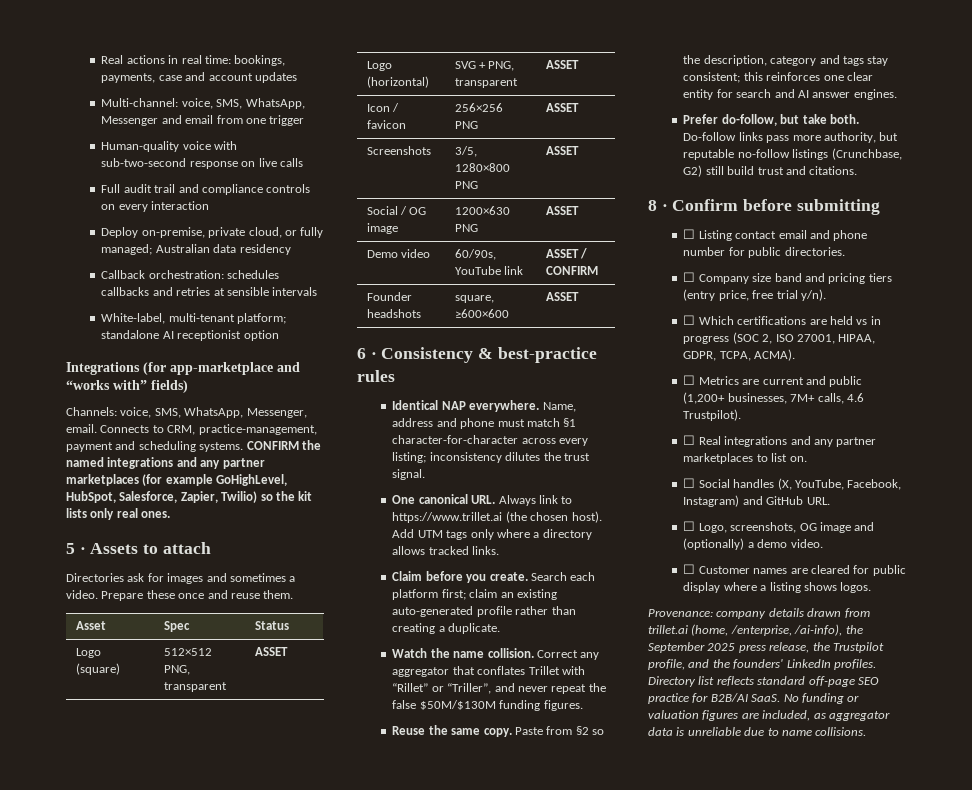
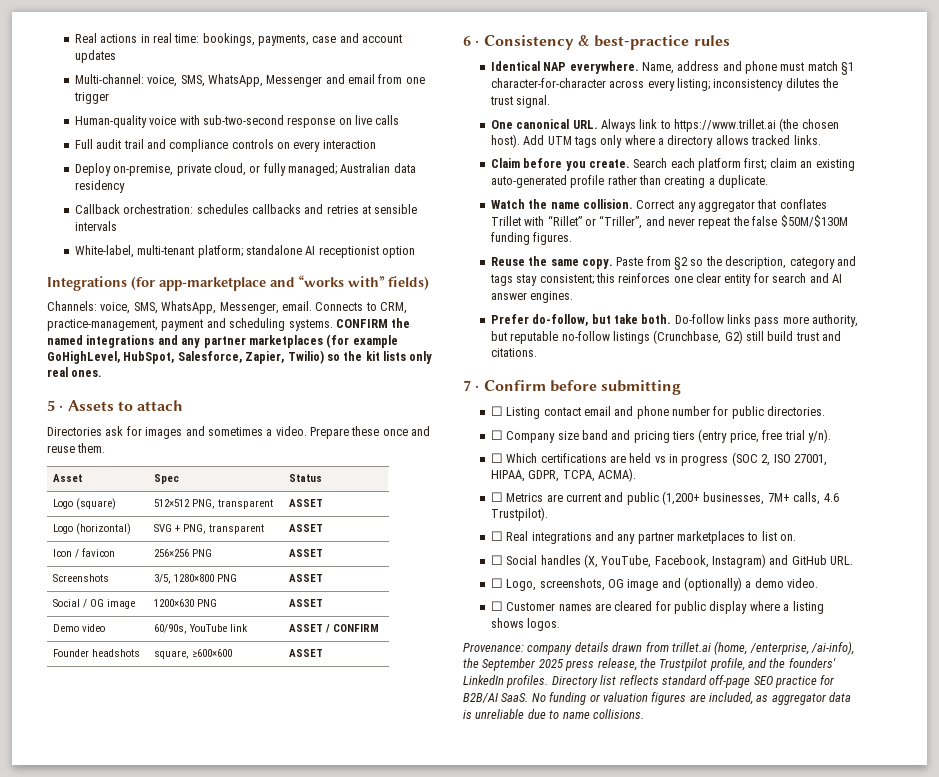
- 8 · Confirm before submitting
+ 7 · Confirm before submitting

